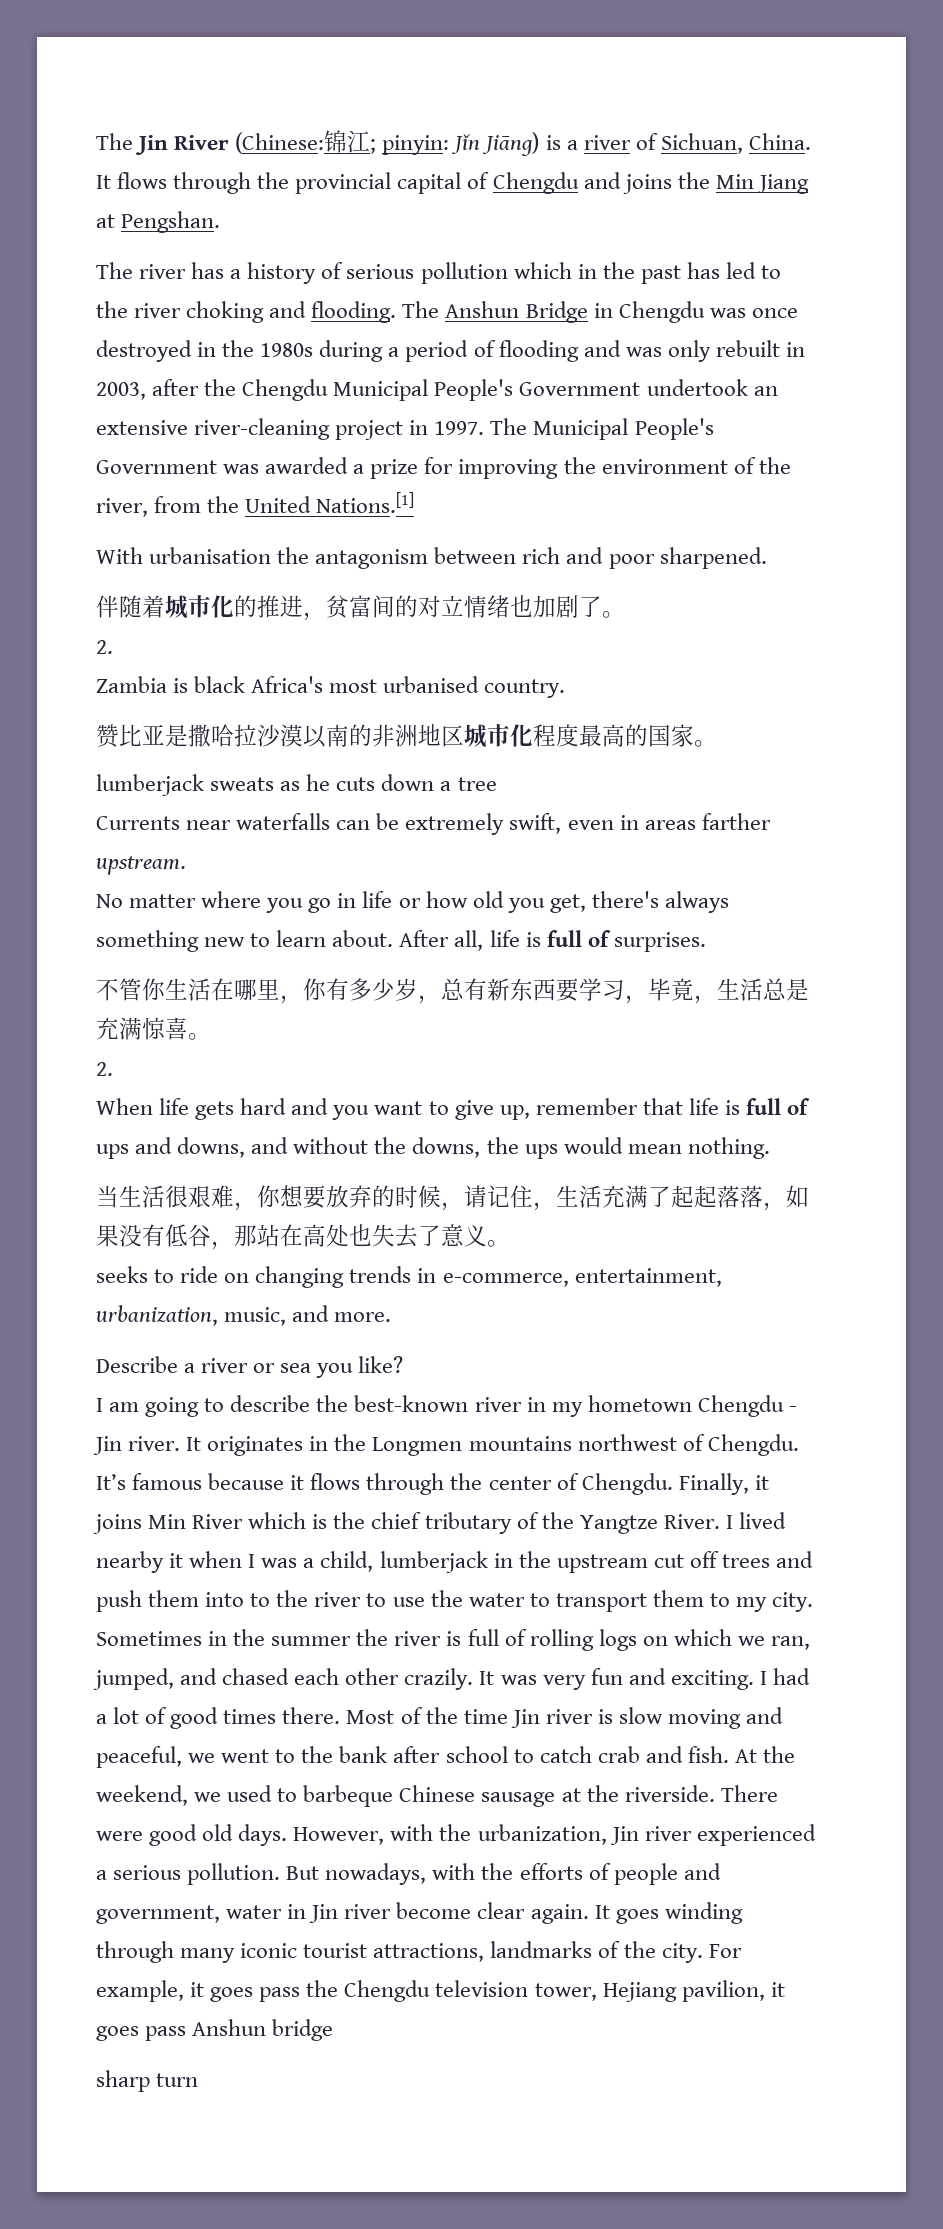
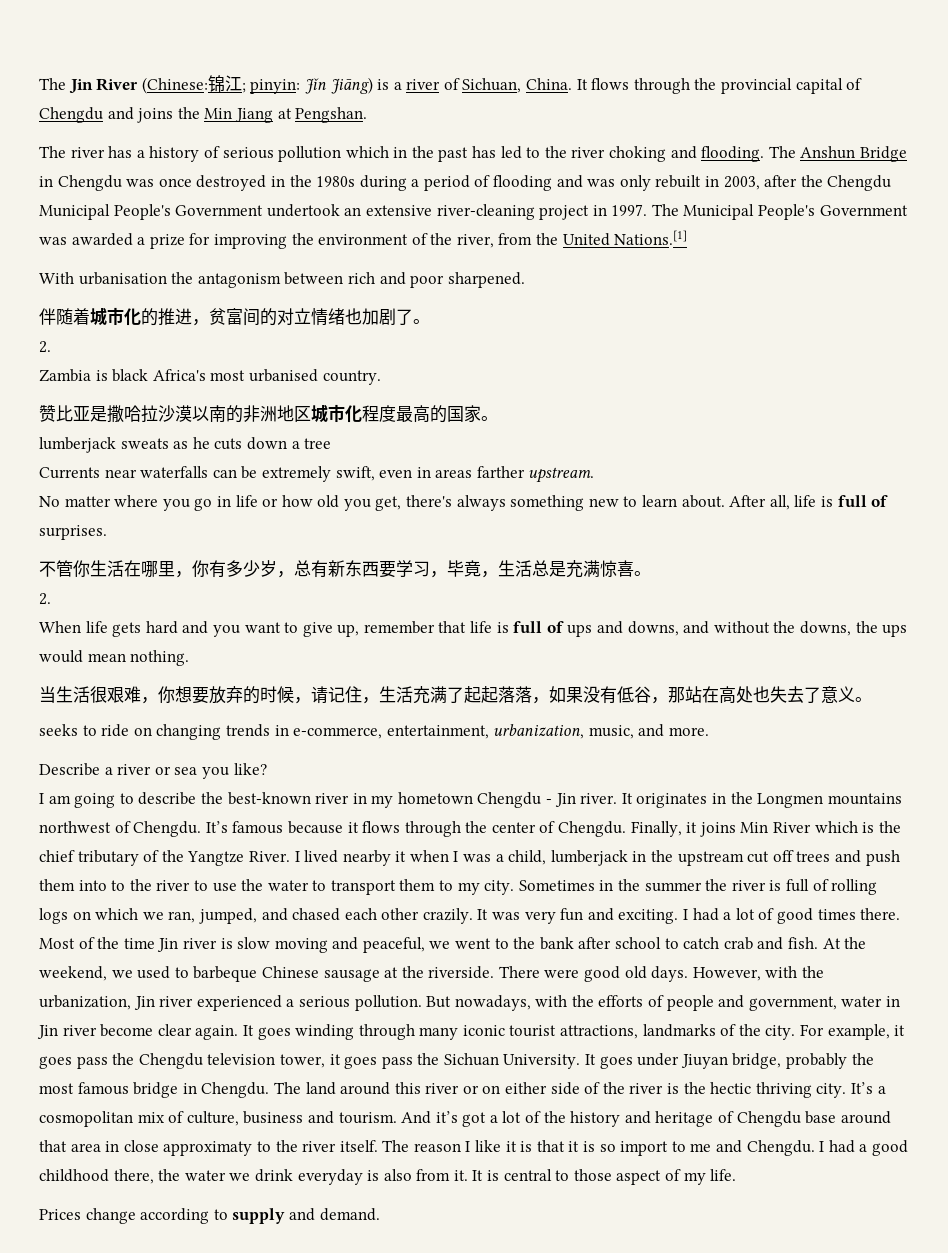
- For example, it goes pass the Chengdu television tower, Hejiang pavilion, it goes pass Anshun bridge
- sharp turn
+ For example, it goes pass the Chengdu television tower, it goes pass the Sichuan University. It goes under Jiuyan bridge, probably the most famous bridge in Chengdu. The land around this river or on either side of the river is the hectic thriving city. It’s a cosmopolitan mix of culture, business and tourism. And it’s got a lot of the history and heritage of Chengdu base around that area in close approximaty to the river itself. The reason I like it is that it is so import to me and Chengdu. I had a good childhood there, the water we drink everyday is also from it. It is central to those aspect of my life.
+ Prices change according to supply and demand.

